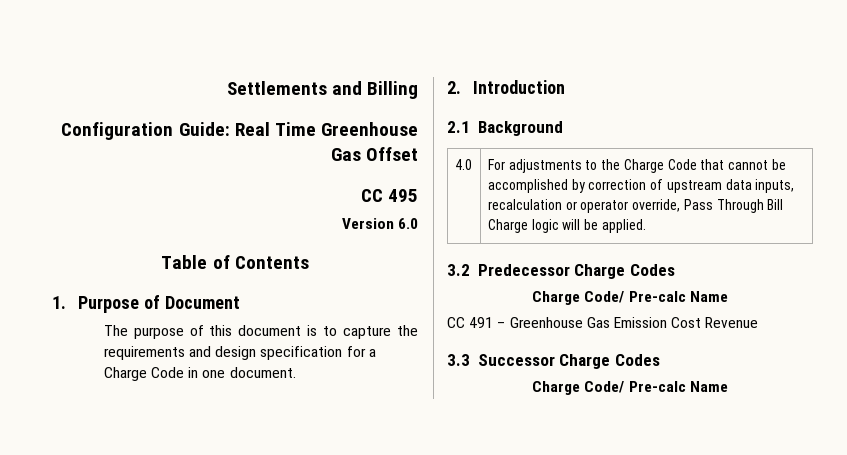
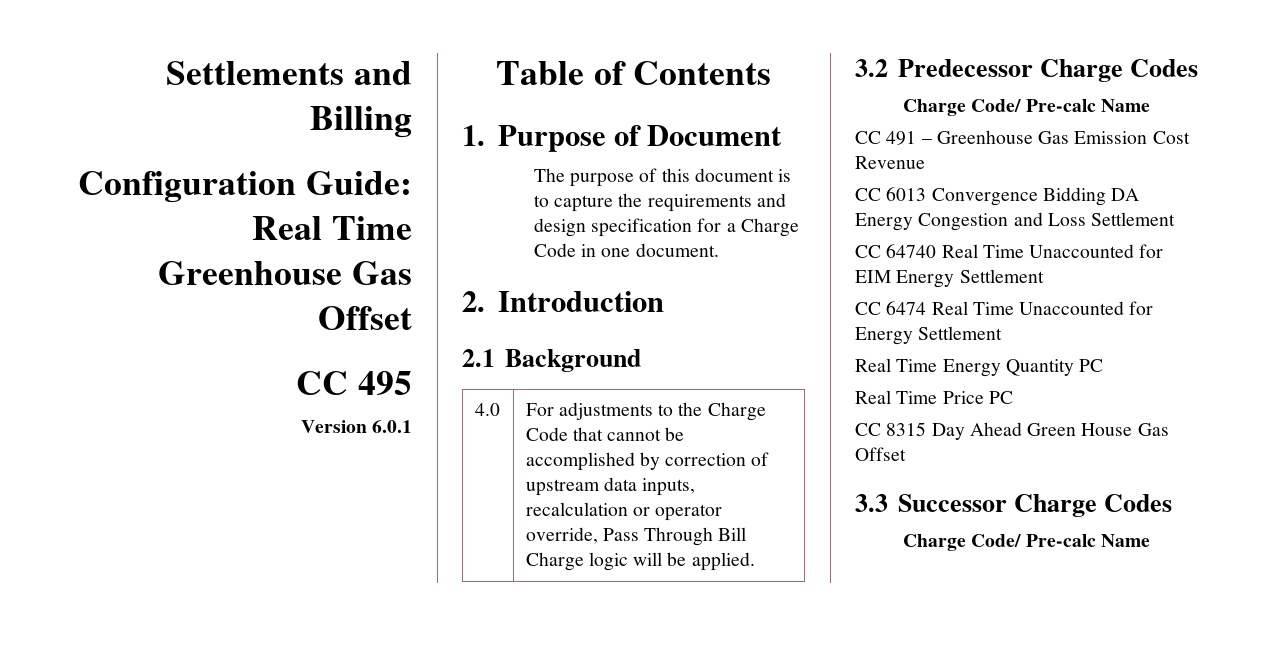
- Version 6.0
+ Version 6.0.1
+ CC 6013 Convergence Bidding DA Energy Congestion and Loss Settlement
+ CC 64740 Real Time Unaccounted for EIM Energy Settlement
+ CC 6474 Real Time Unaccounted for Energy Settlement
+ Real Time Energy Quantity PC
+ Real Time Price PC
+ CC 8315 Day Ahead Green House Gas Offset

